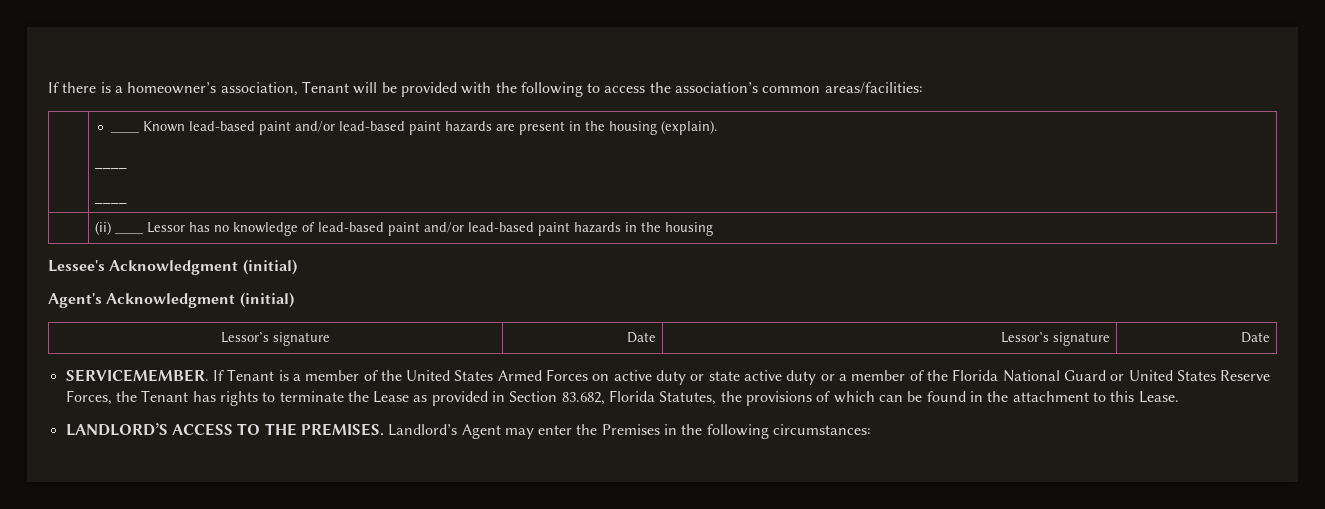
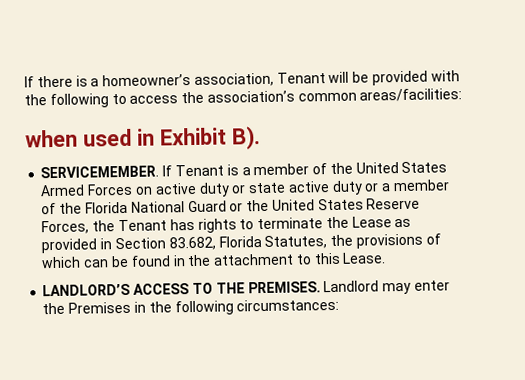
- | ____ Known lead-based paint and/or lead-based paint hazards are present in the housing (explain).
- ____
- ____
- | (ii) ____ Lessor has no knowledge of lead-based paint and/or lead-based paint hazards in the housing
- Lessee's Acknowledgment (initial)
- Agent's Acknowledgment (initial)
- Lessor’s signature | Date | Lessor’s signature | Date
+ when used in Exhibit B).
- If Tenant is a member of the United States Armed Forces on active duty or state active duty or a member of the Florida National Guard or United States Reserve Forces, the Tenant has rights to terminate the Lease as provided in Section 83.682, Florida Statutes, the provisions of which can be found in the attachment to this Lease.
+ If Tenant is a member of the United States Armed Forces on active duty or state active duty or a member of the Florida National Guard or the United States Reserve Forces, the Tenant has rights to terminate the Lease as provided in Section 83.682, Florida Statutes, the provisions of which can be found in the attachment to this Lease.
- Landlord’s Agent may enter the Premises in the following circumstances:
+ Landlord may enter the Premises in the following circumstances:

